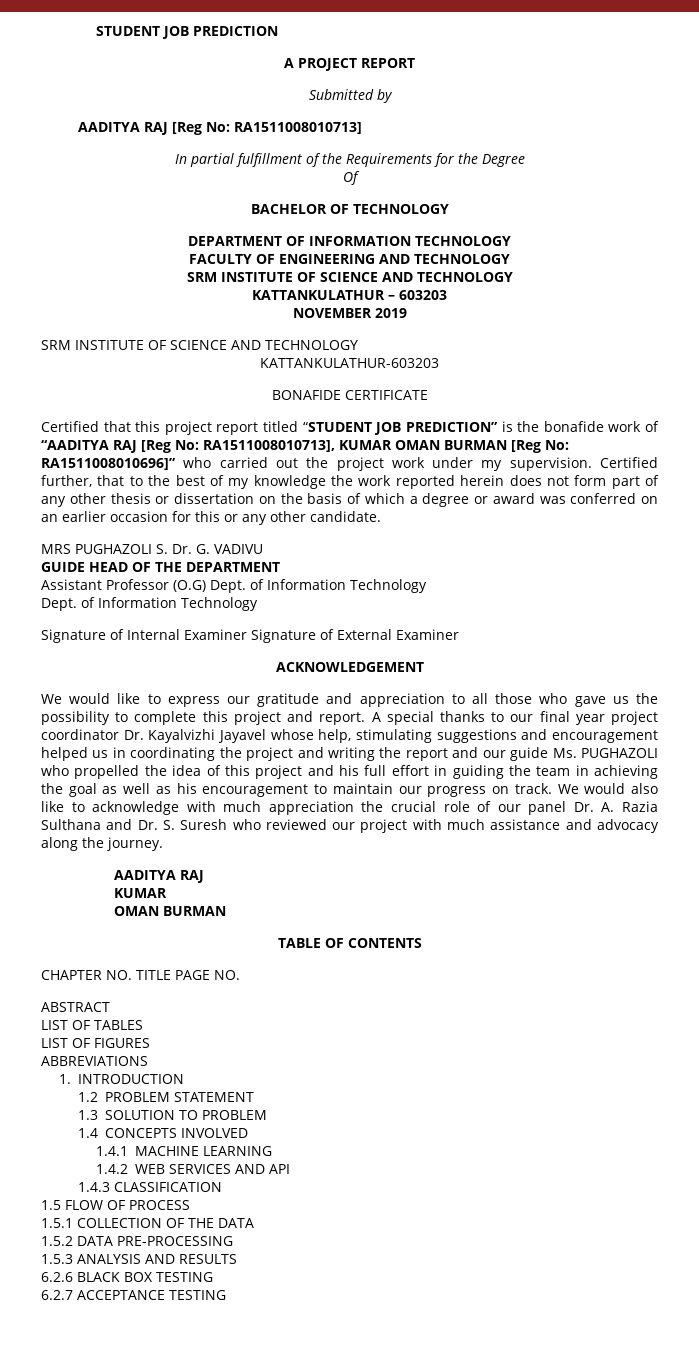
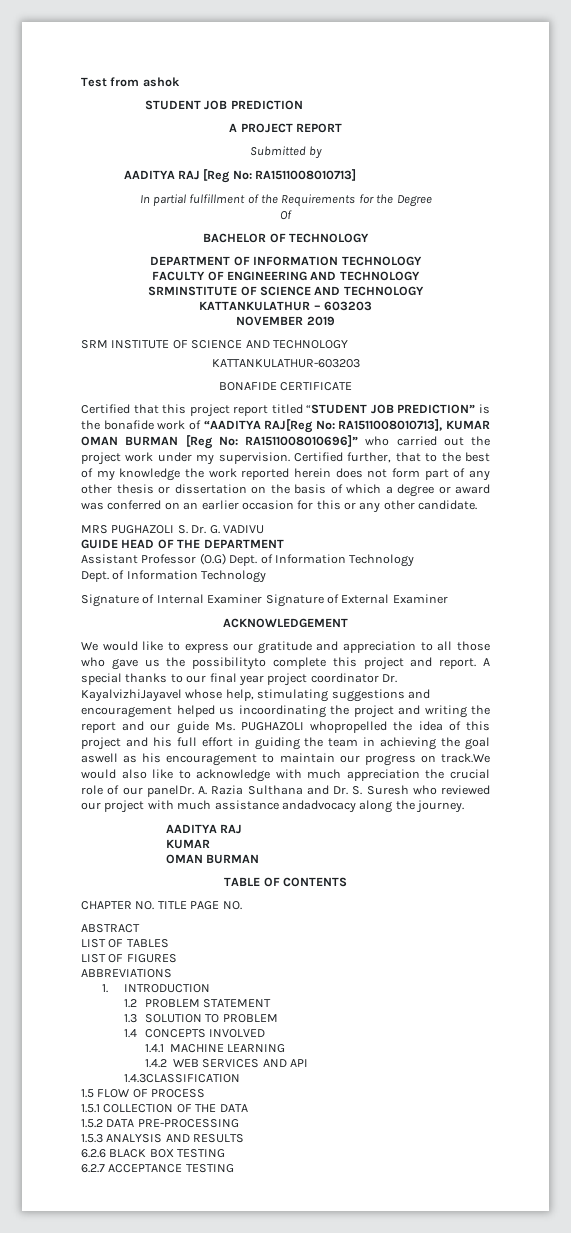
+ Test from ashok
  FACULTY OF ENGINEERING AND TECHNOLOGY
- SRM INSTITUTE OF SCIENCE AND TECHNOLOGY
+ SRMINSTITUTE OF SCIENCE AND TECHNOLOGY
- Certified that this project report titled “STUDENT JOB PREDICTION” is the bonafide work of “AADITYA RAJ [Reg No: RA1511008010713], KUMAR OMAN BURMAN [Reg No: RA1511008010696]” who carried out the project work under my supervision.
+ Certified that this project report titled “STUDENT JOB PREDICTION” is the bonafide work of “AADITYA RAJ[Reg No: RA1511008010713], KUMAR OMAN BURMAN [Reg No: RA1511008010696]” who carried out the project work under my supervision.
- We would like to express our gratitude and appreciation to all those who gave us the possibility to complete this project and report.
+ We would like to express our gratitude and appreciation to all those who gave us the possibilityto complete this project and report.
- A special thanks to our final year project coordinator Dr. Kayalvizhi Jayavel whose help, stimulating suggestions and encouragement helped us in coordinating the project and writing the report and our guide Ms. PUGHAZOLI who propelled the idea of this project and his full effort in guiding the team in achieving the goal as well as his encouragement to maintain our progress on track. We would also like to acknowledge with much appreciation the crucial role of our panel Dr. A. Razia Sulthana and Dr. S. Suresh who reviewed our project with much assistance and advocacy along the journey.
+ A special thanks to our final year project coordinator Dr. KayalvizhiJayavel whose help, stimulating suggestions and encouragement helped us incoordinating the project and writing the report and our guide Ms. PUGHAZOLI whopropelled the idea of this project and his full effort in guiding the team in achieving the goal aswell as his encouragement to maintain our progress on track.We would also like to acknowledge with much appreciation the crucial role of our panelDr. A. Razia Sulthana and Dr. S. Suresh who reviewed our project with much assistance andadvocacy along the journey.
- 1.4.3 CLASSIFICATION
+ 1.4.3CLASSIFICATION

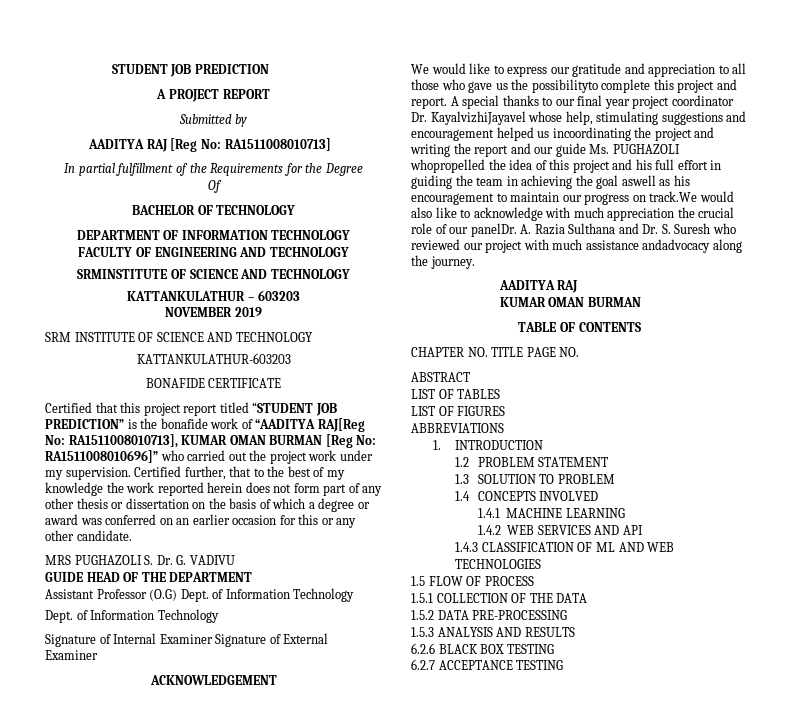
- Test from ashok
  A. Razia Sulthana and Dr. S. Suresh who reviewed our project with much assistance andadvocacy along the journey.
  AADITYA RAJ
- KUMAR
- OMAN BURMAN
+ KUMAR OMAN BURMAN
- 1.4.3CLASSIFICATION
+ 1.4.3 CLASSIFICATION OF ML AND WEB TECHNOLOGIES

